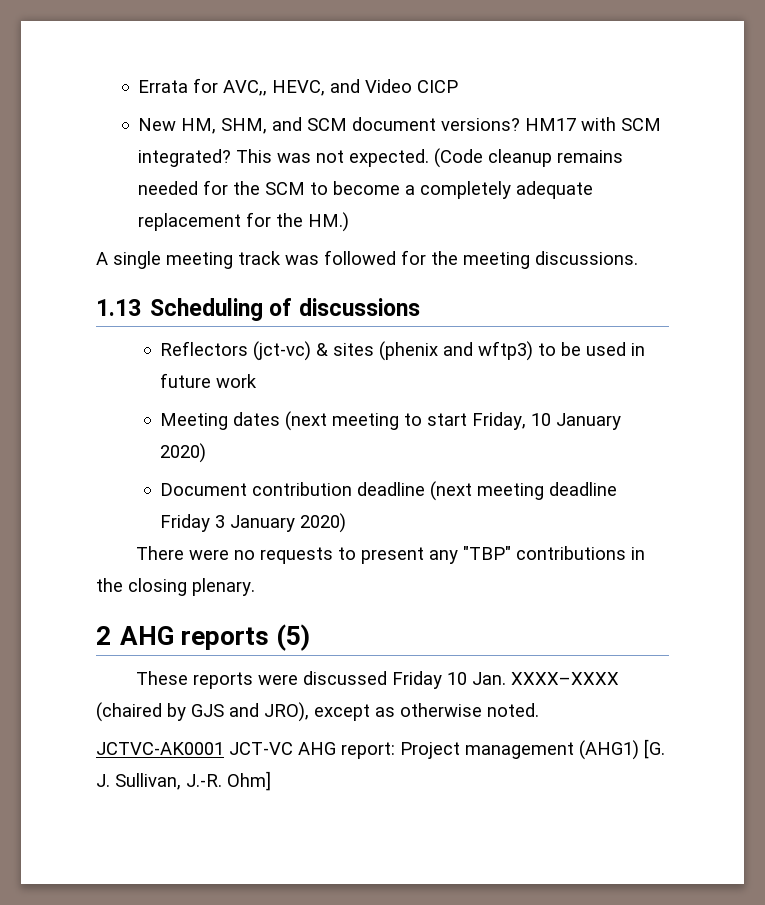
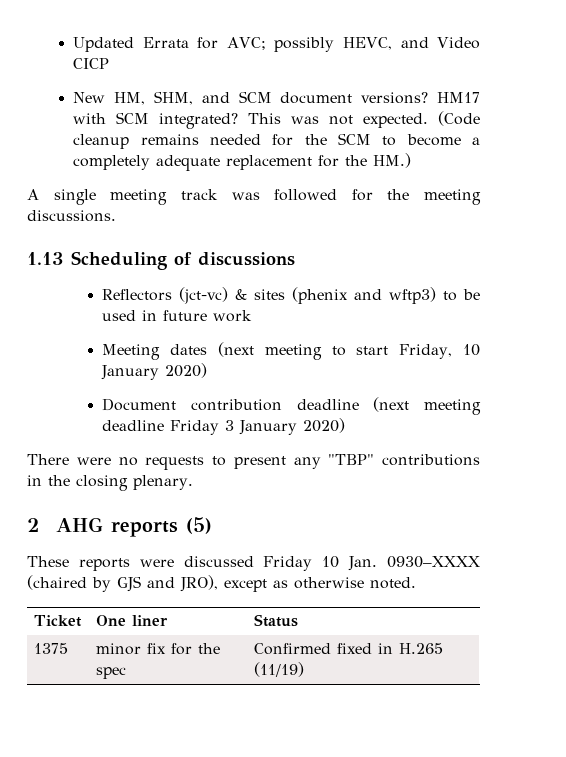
- Errata for AVC,, HEVC, and Video CICP
+ Updated Errata for AVC; possibly HEVC, and Video CICP
- These reports were discussed Friday 10 Jan. XXXX–XXXX (chaired by GJS and JRO), except as otherwise noted.
+ These reports were discussed Friday 10 Jan. 0930–XXXX (chaired by GJS and JRO), except as otherwise noted.
- JCTVC-AK0001 JCT-VC AHG report: Project management (AHG1) [G. J. Sullivan, J.-R. Ohm]
+ Ticket | One liner | Status
+ 1375 | minor fix for the spec | Confirmed fixed in H.265 (11/19)

